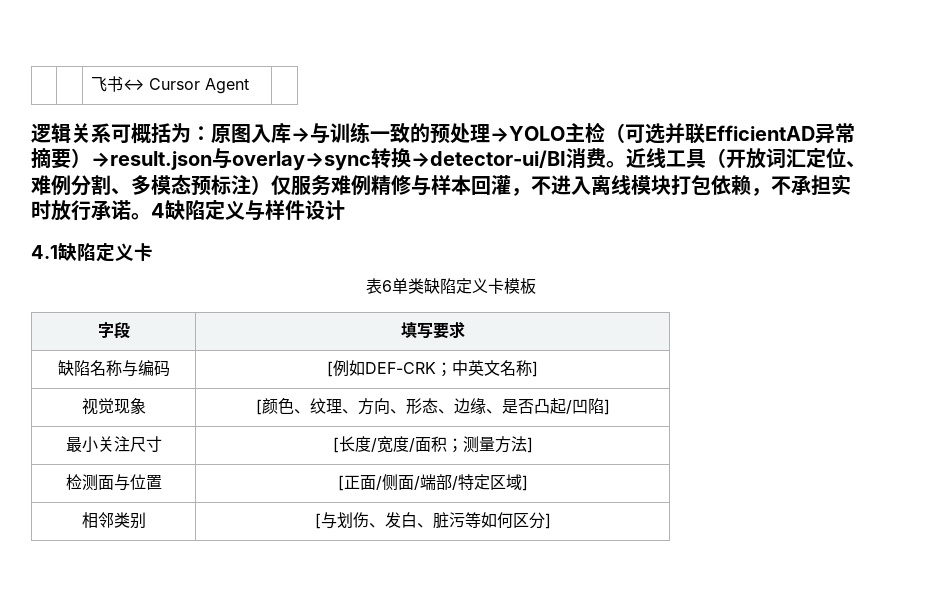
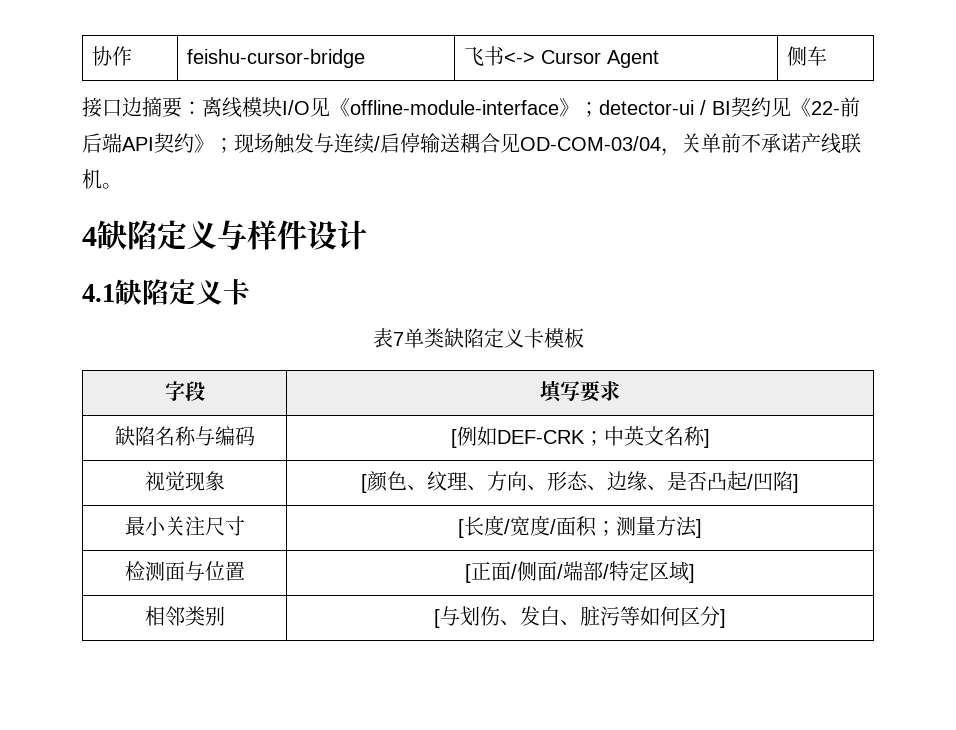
- | | 飞书↔ Cursor Agent |
- 逻辑关系可概括为：原图入库→与训练一致的预处理→YOLO主检（可选并联EfficientAD异常摘要）→result.json与overlay→sync转换→detector-ui/BI消费。近线工具（开放词汇定位、难例分割、多模态预标注）仅服务难例精修与样本回灌，不进入离线模块打包依赖，不承担实时放行承诺。4缺陷定义与样件设计
+ 协作 | feishu-cursor-bridge | 飞书<-> Cursor Agent | 侧车
+ 接口边摘要：离线模块I/O见《offline-module-interface》；detector-ui / BI契约见《22-前后端API契约》；现场触发与连续/启停输送耦合见OD-COM-03/04，关单前不承诺产线联机。
+ 4缺陷定义与样件设计
- 表6单类缺陷定义卡模板
+ 表7单类缺陷定义卡模板

